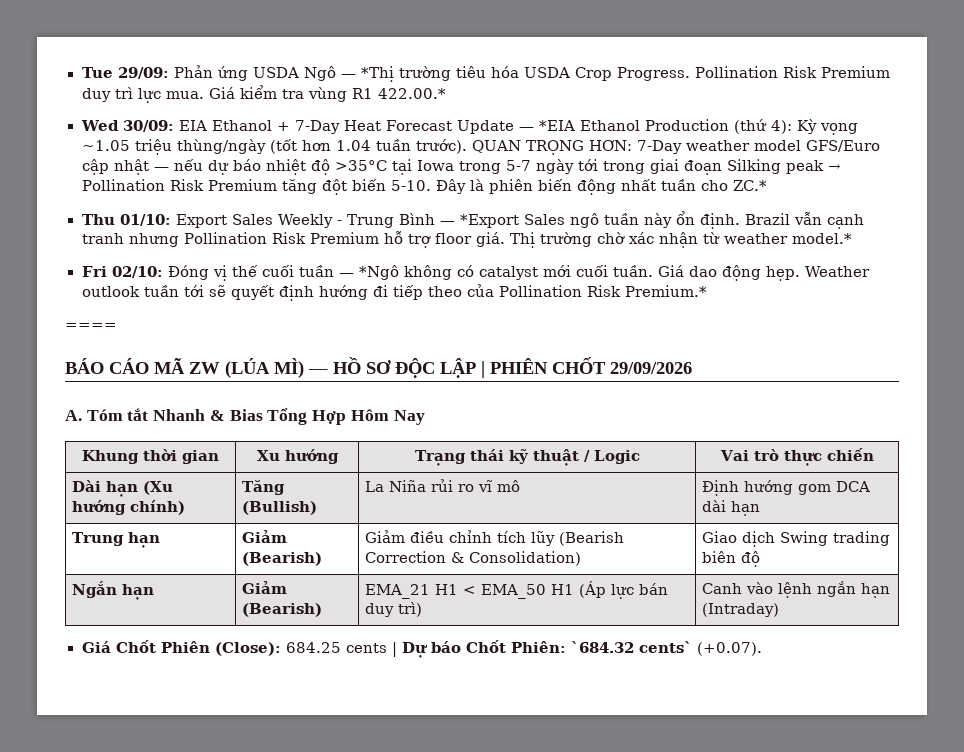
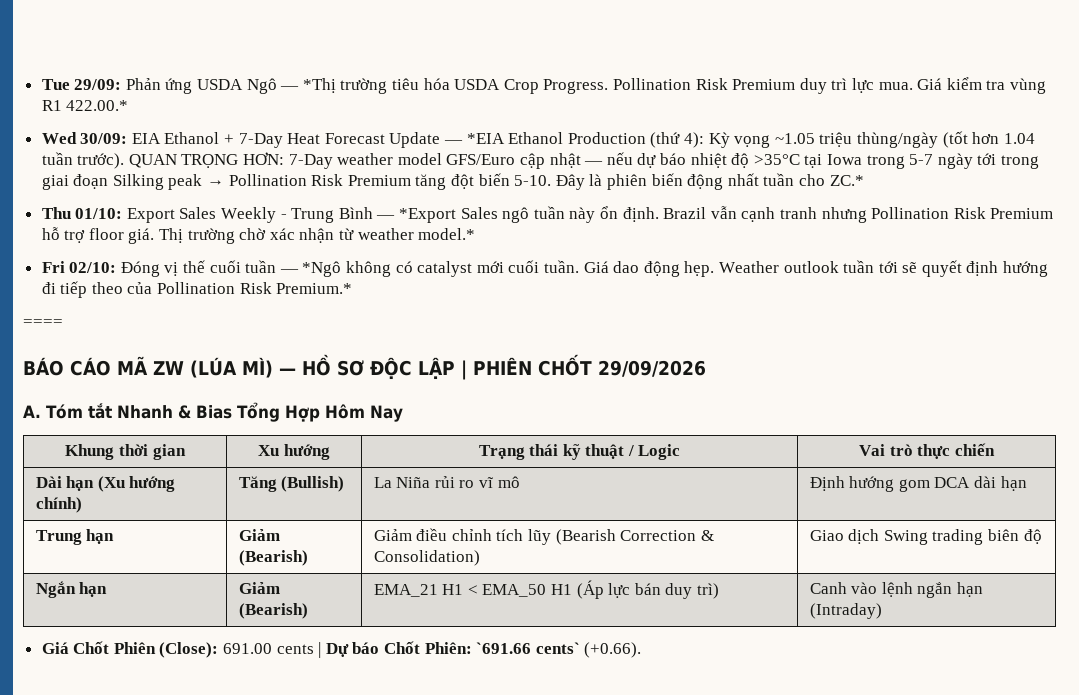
- Giá Chốt Phiên (Close): 684.25 cents | Dự báo Chốt Phiên: `684.32 cents` (+0.07).
+ Giá Chốt Phiên (Close): 691.00 cents | Dự báo Chốt Phiên: `691.66 cents` (+0.66).

